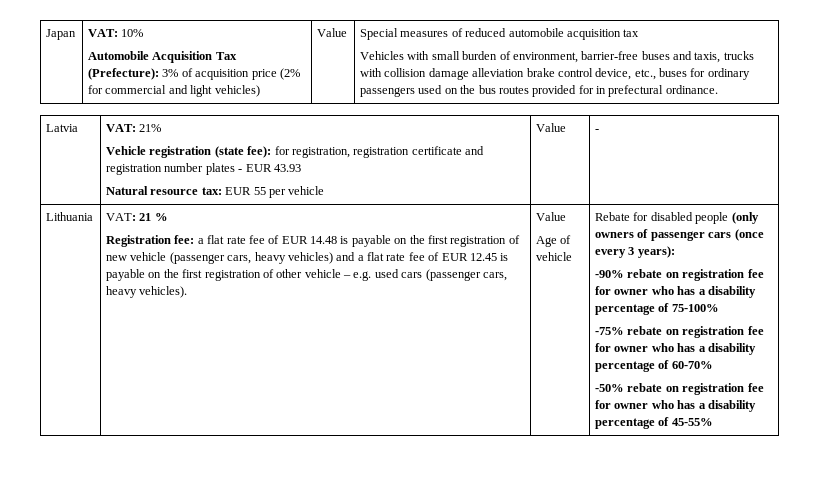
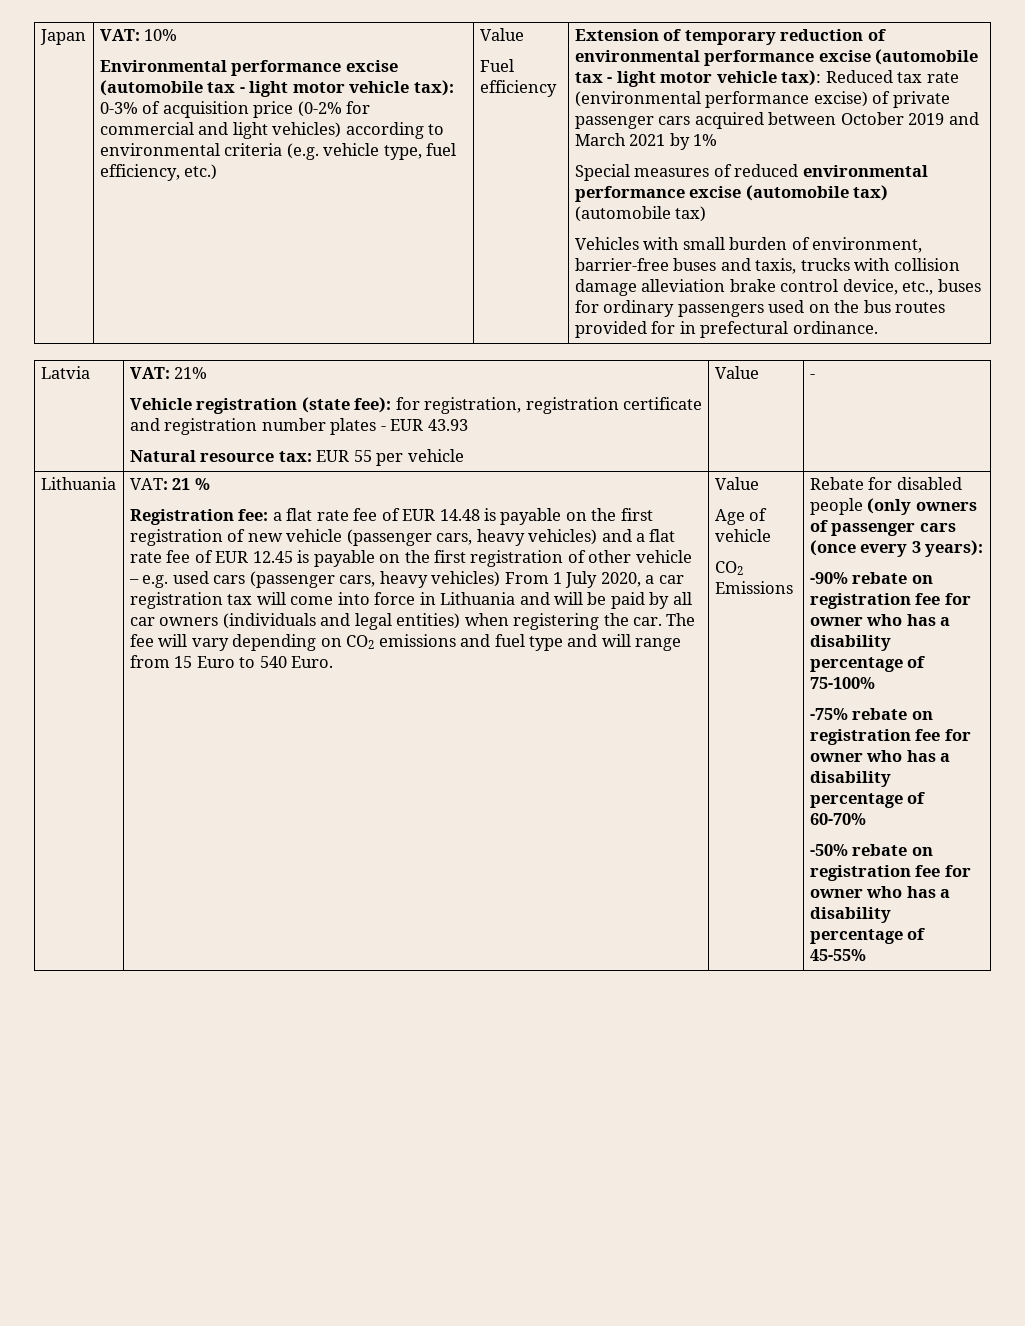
- Automobile Acquisition Tax (Prefecture): 3% of acquisition price (2% for commercial and light vehicles) | Value | Special measures of reduced automobile acquisition tax
+ Environmental performance excise (automobile tax - light motor vehicle tax): 0-3% of acquisition price (0-2% for commercial and light vehicles) according to environmental criteria (e.g. vehicle type, fuel efficiency, etc.) | Value
+ Fuel efficiency | Extension of temporary reduction of environmental performance excise (automobile tax - light motor vehicle tax): Reduced tax rate (environmental performance excise) of private passenger cars acquired between October 2019 and March 2021 by 1%
+ Special measures of reduced environmental performance excise (automobile tax) (automobile tax)
- Registration fee: a flat rate fee of EUR 14.48 is payable on the first registration of new vehicle (passenger cars, heavy vehicles) and a flat rate fee of EUR 12.45 is payable on the first registration of other vehicle – e.g. used cars (passenger cars, heavy vehicles).
+ Registration fee: a flat rate fee of EUR 14.48 is payable on the first registration of new vehicle (passenger cars, heavy vehicles) and a flat rate fee of EUR 12.45 is payable on the first registration of other vehicle – e.g. used cars (passenger cars, heavy vehicles) From 1 July 2020, a car registration tax will come into force in Lithuania and will be paid by all car owners (individuals and legal entities) when registering the car. The fee will vary depending on CO2 emissions and fuel type and will range from 15 Euro to 540 Euro.
+ CO2 Emissions

